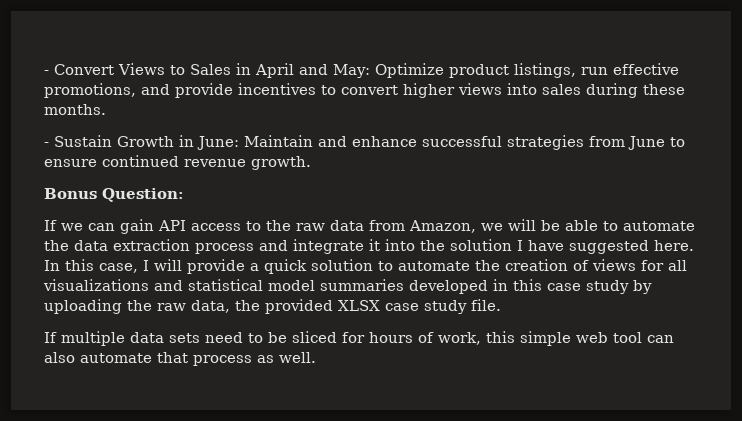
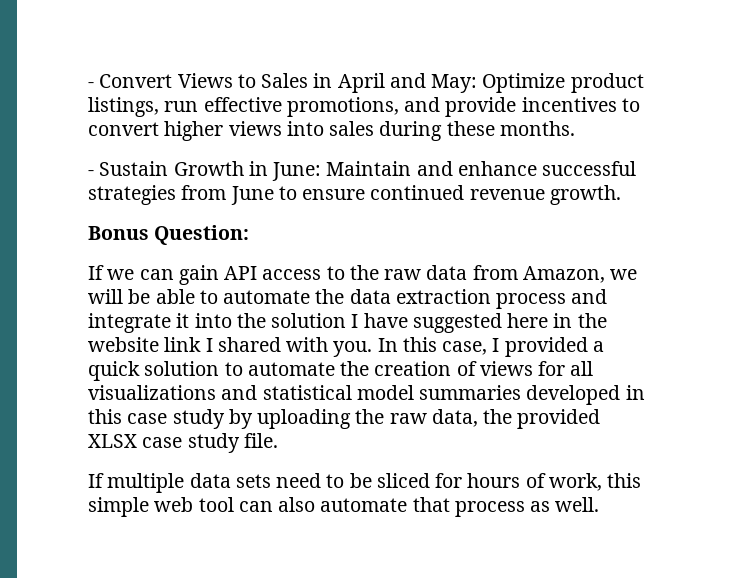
- If we can gain API access to the raw data from Amazon, we will be able to automate the data extraction process and integrate it into the solution I have suggested here.
+ If we can gain API access to the raw data from Amazon, we will be able to automate the data extraction process and integrate it into the solution I have suggested here in the website link I shared with you.
- In this case, I will provide a quick solution to automate the creation of views for all visualizations and statistical model summaries developed in this case study by uploading the raw data, the provided XLSX case study file.
+ In this case, I provided a quick solution to automate the creation of views for all visualizations and statistical model summaries developed in this case study by uploading the raw data, the provided XLSX case study file.

